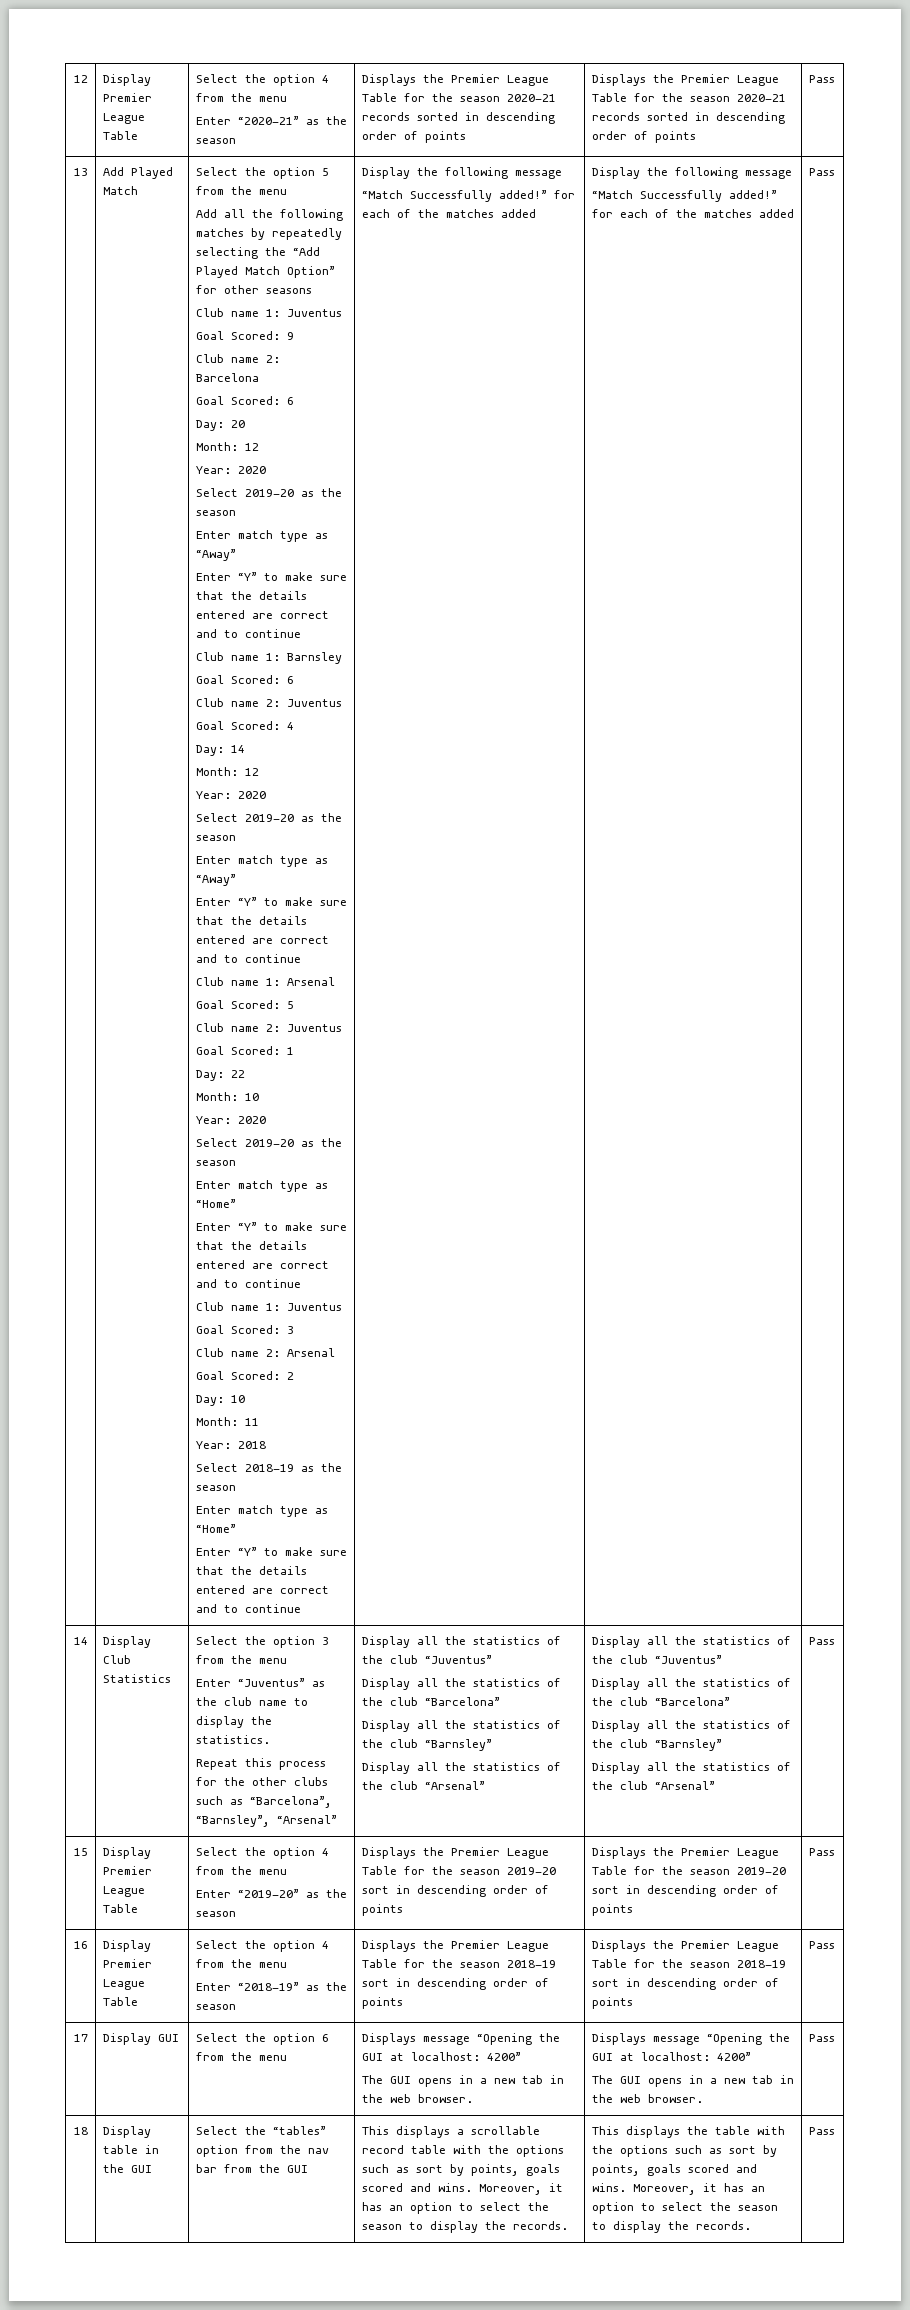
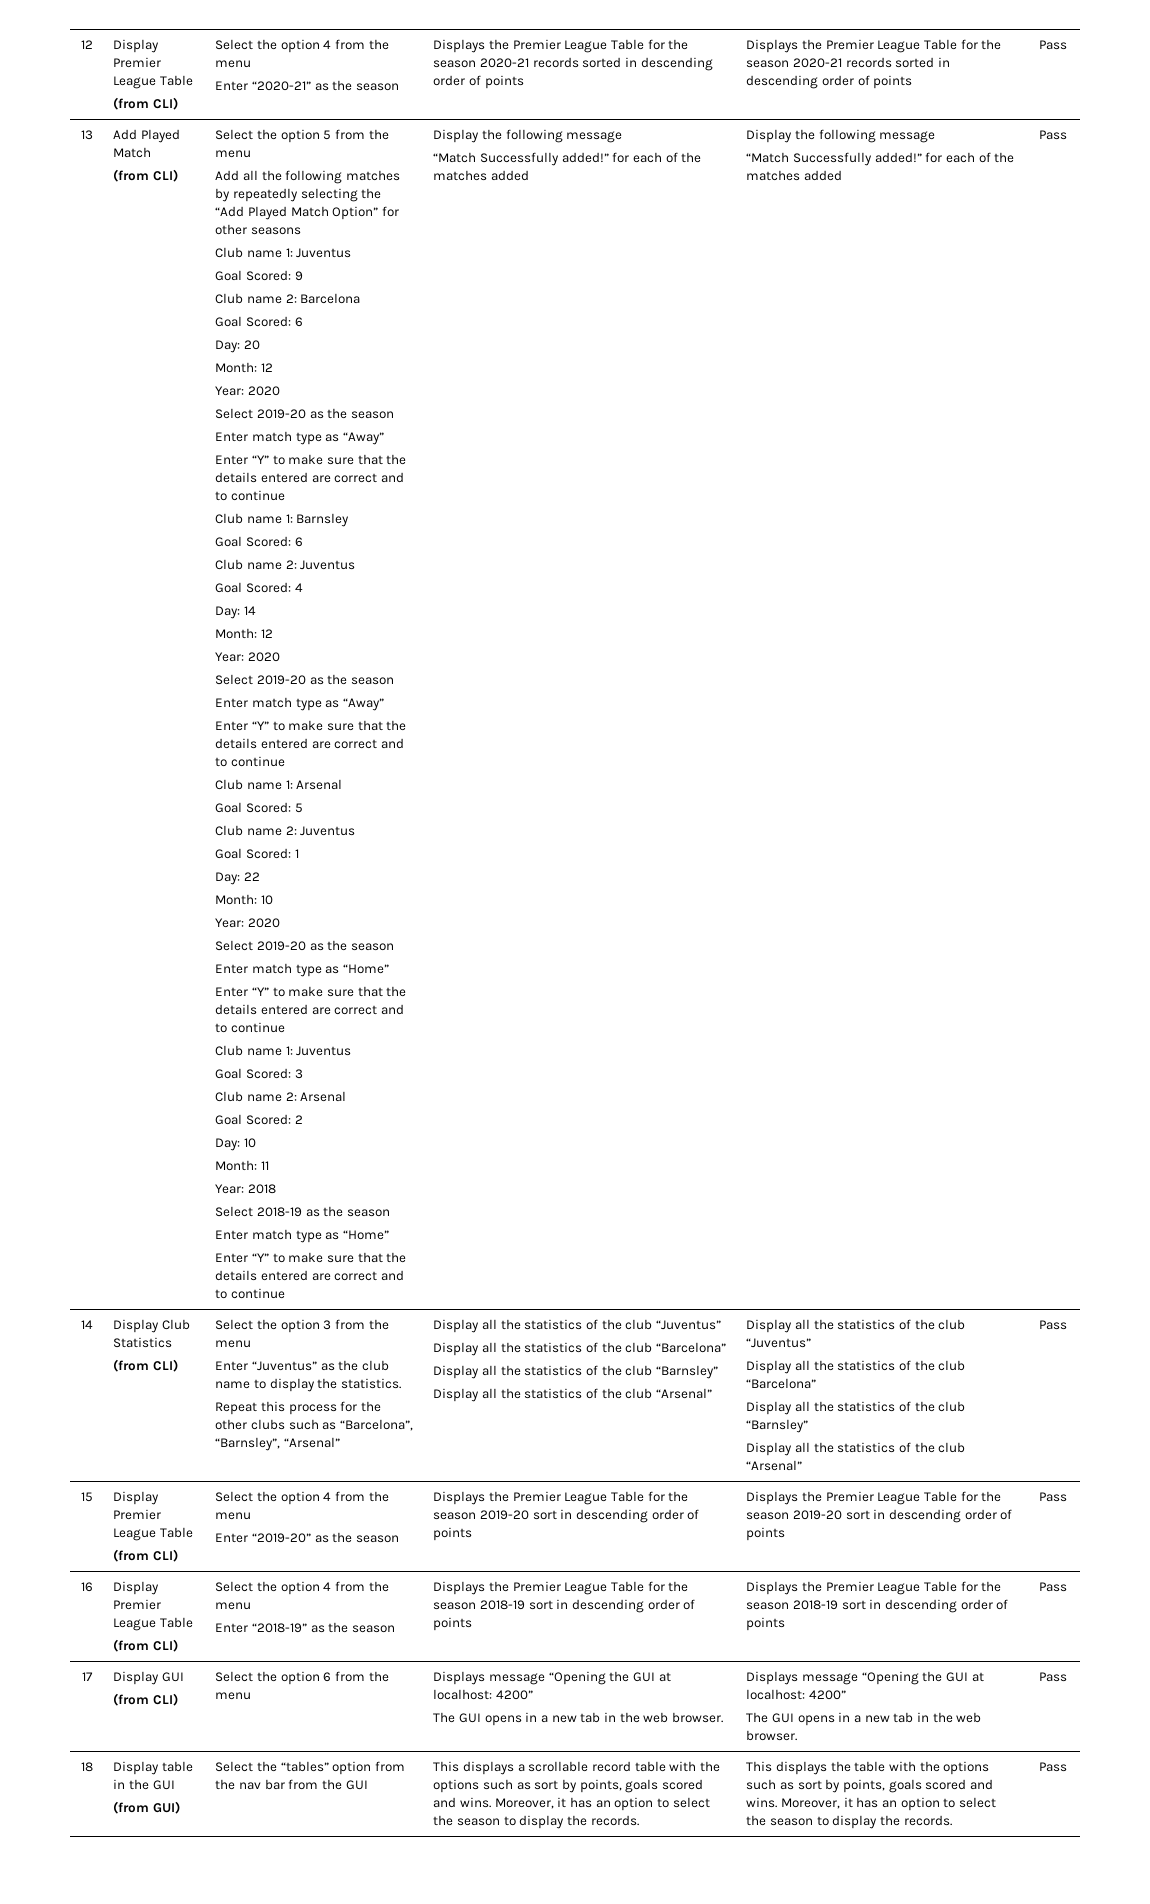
  12 | Display Premier League Table
+ (from CLI)
  Add Played Match
+ (from CLI)
  Display Club Statistics
+ (from CLI)
  15 | Display Premier League Table
+ (from CLI)
  16 | Display Premier League Table
+ (from CLI)
  Display GUI
+ (from CLI)
+ (from GUI)

